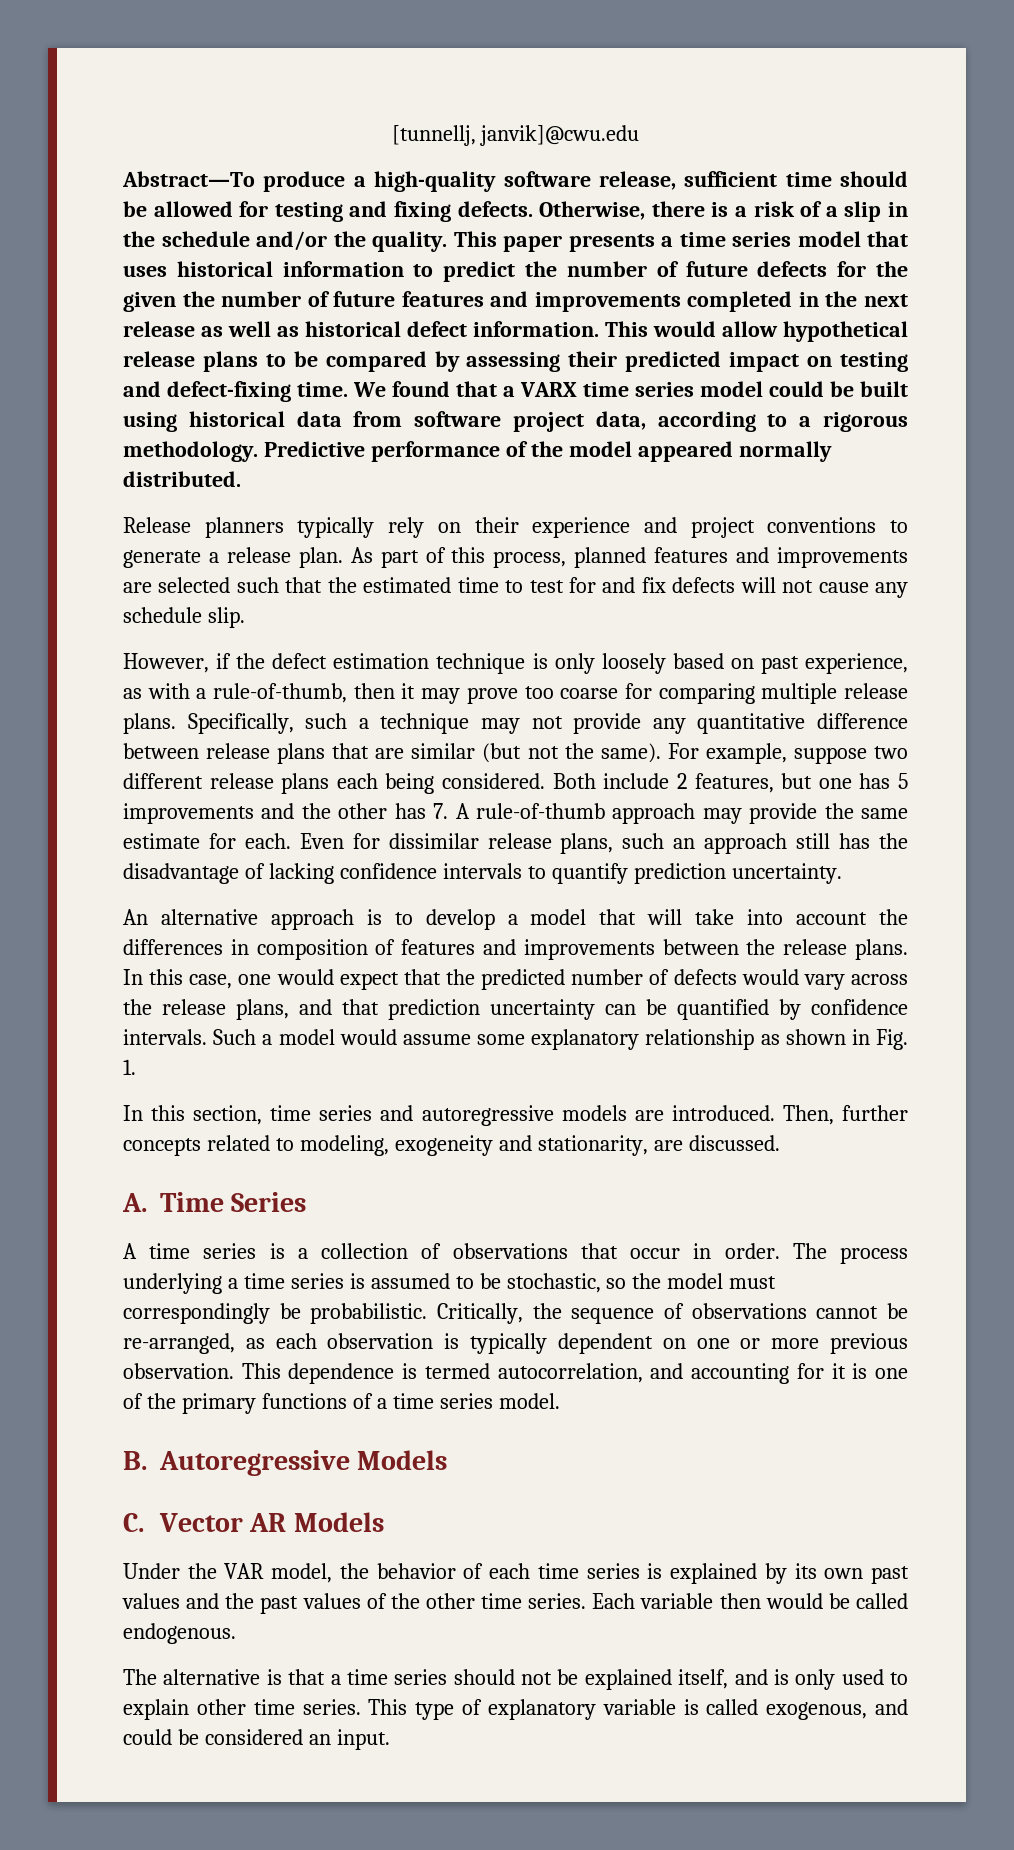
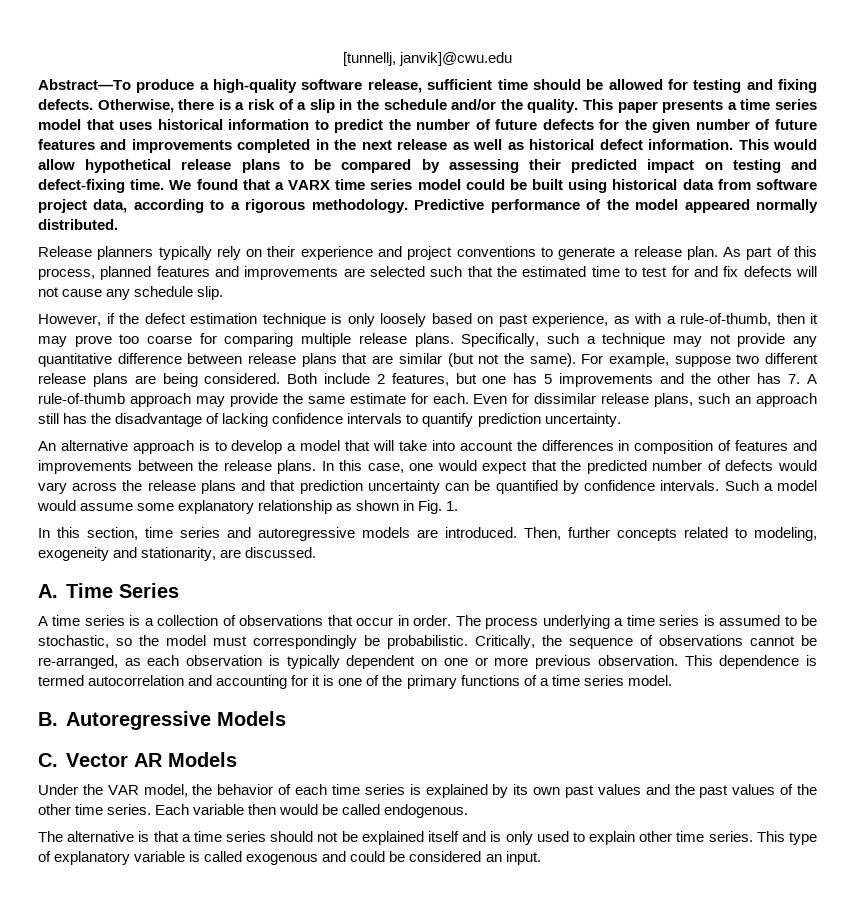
- This paper presents a time series model that uses historical information to predict the number of future defects for the given the number of future features and improvements completed in the next release as well as historical defect information.
+ This paper presents a time series model that uses historical information to predict the number of future defects for the given number of future features and improvements completed in the next release as well as historical defect information.
- For example, suppose two different release plans each being considered.
+ For example, suppose two different release plans are being considered.
- In this case, one would expect that the predicted number of defects would vary across the release plans, and that prediction uncertainty can be quantified by confidence intervals.
+ In this case, one would expect that the predicted number of defects would vary across the release plans and that prediction uncertainty can be quantified by confidence intervals.
- This dependence is termed autocorrelation, and accounting for it is one of the primary functions of a time series model.
+ This dependence is termed autocorrelation and accounting for it is one of the primary functions of a time series model.
- The alternative is that a time series should not be explained itself, and is only used to explain other time series.
+ The alternative is that a time series should not be explained itself and is only used to explain other time series.
- This type of explanatory variable is called exogenous, and could be considered an input.
+ This type of explanatory variable is called exogenous and could be considered an input.

